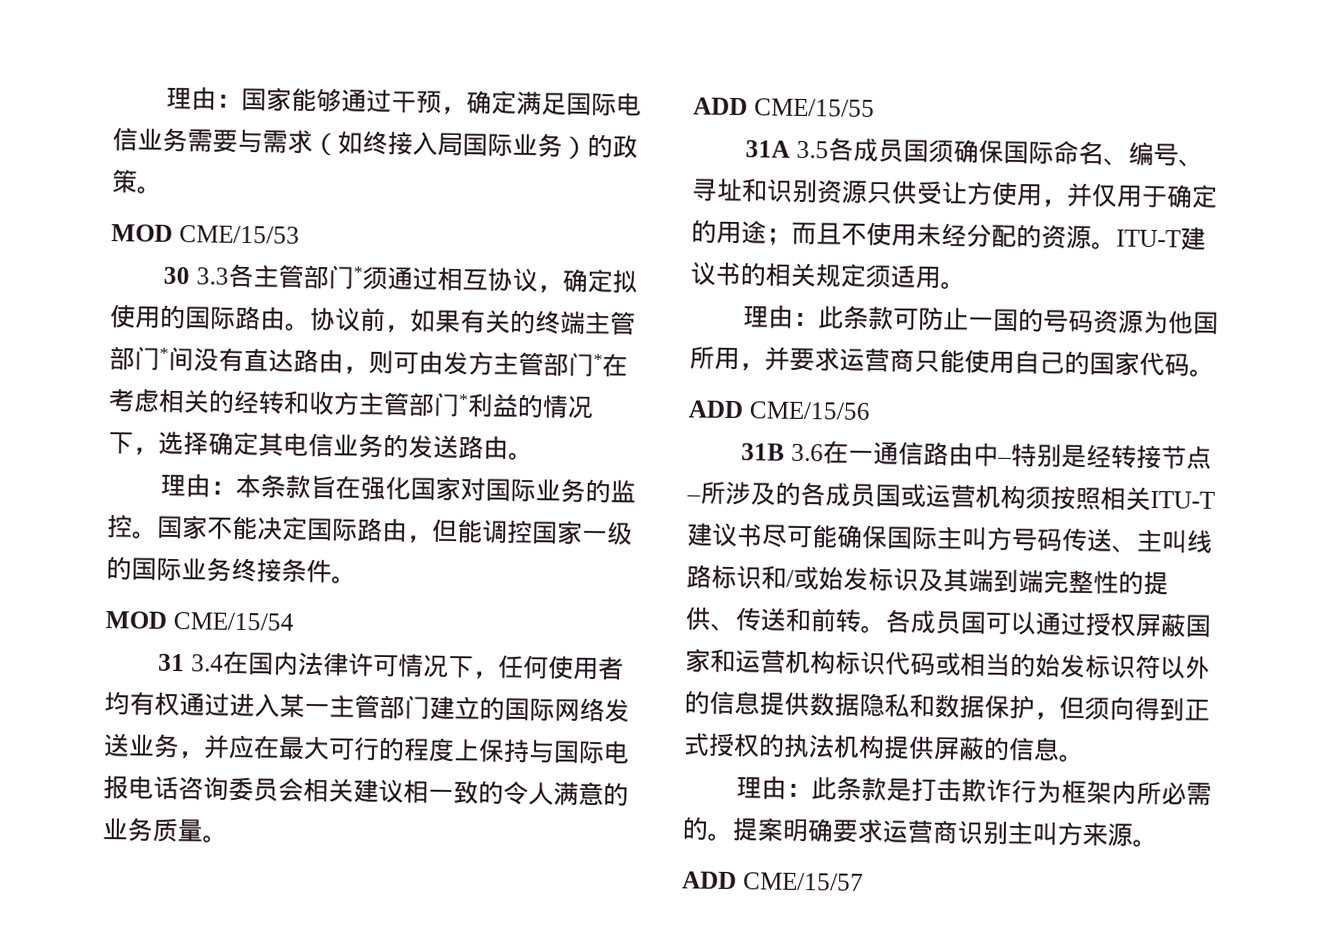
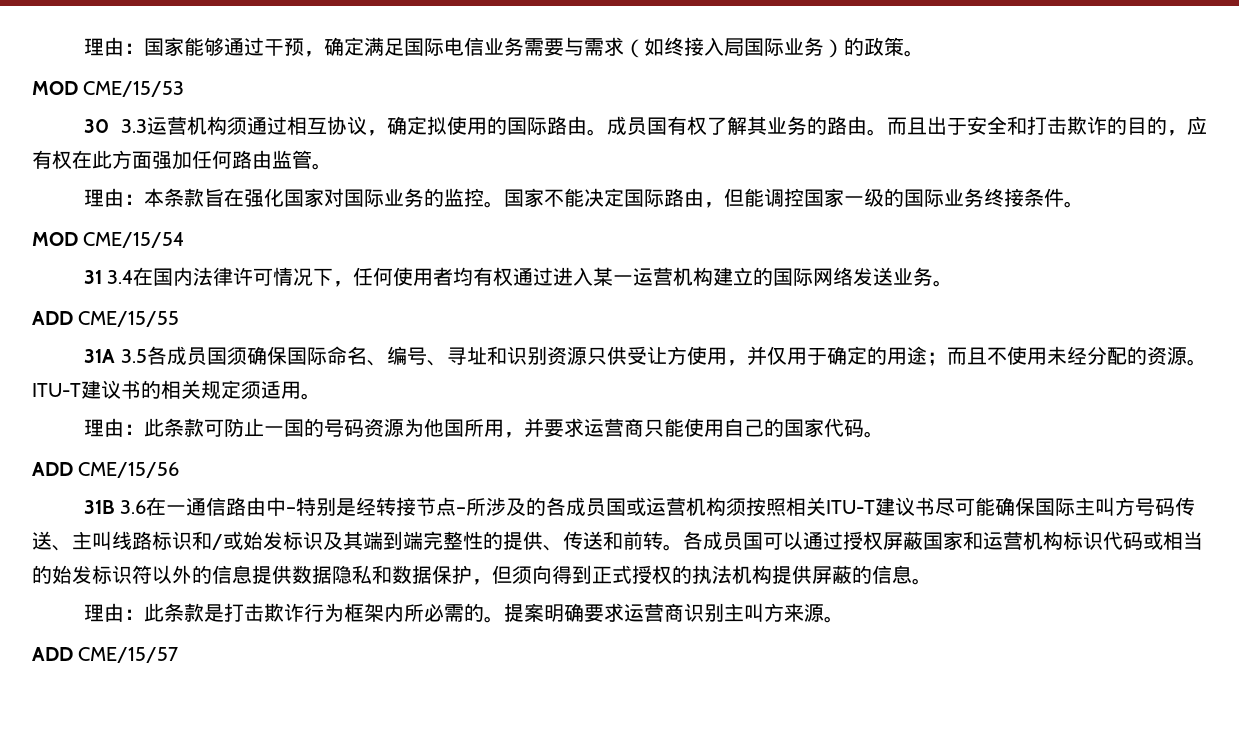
- 30 3.3各主管部门*须通过相互协议，确定拟使用的国际路由。
+ 30 3.3运营机构须通过相互协议，确定拟使用的国际路由。
- 协议前，如果有关的终端主管部门*间没有直达路由，则可由发方主管部门*在考虑相关的经转和收方主管部门*利益的情况下，选择确定其电信业务的发送路由。
+ 成员国有权了解其业务的路由。而且出于安全和打击欺诈的目的，应有权在此方面强加任何路由监管。
- 31 3.4在国内法律许可情况下，任何使用者均有权通过进入某一主管部门建立的国际网络发送业务，并应在最大可行的程度上保持与国际电报电话咨询委员会相关建议相一致的令人满意的业务质量。
+ 31 3.4在国内法律许可情况下，任何使用者均有权通过进入某一运营机构建立的国际网络发送业务。

